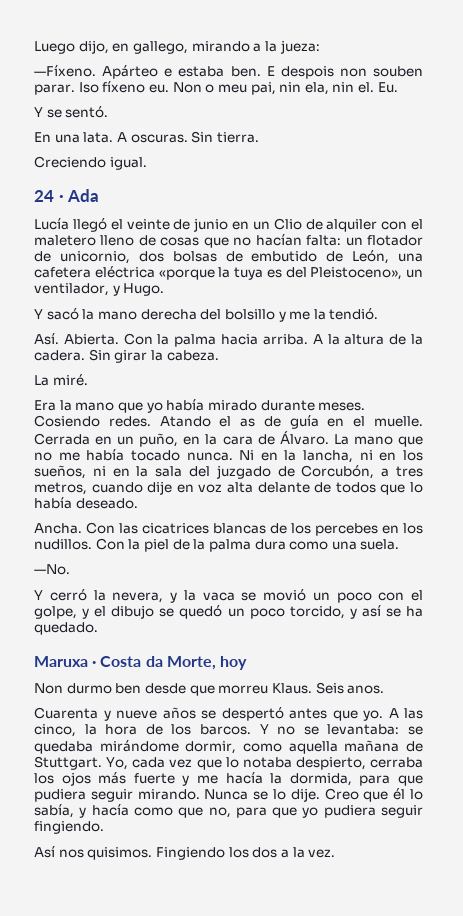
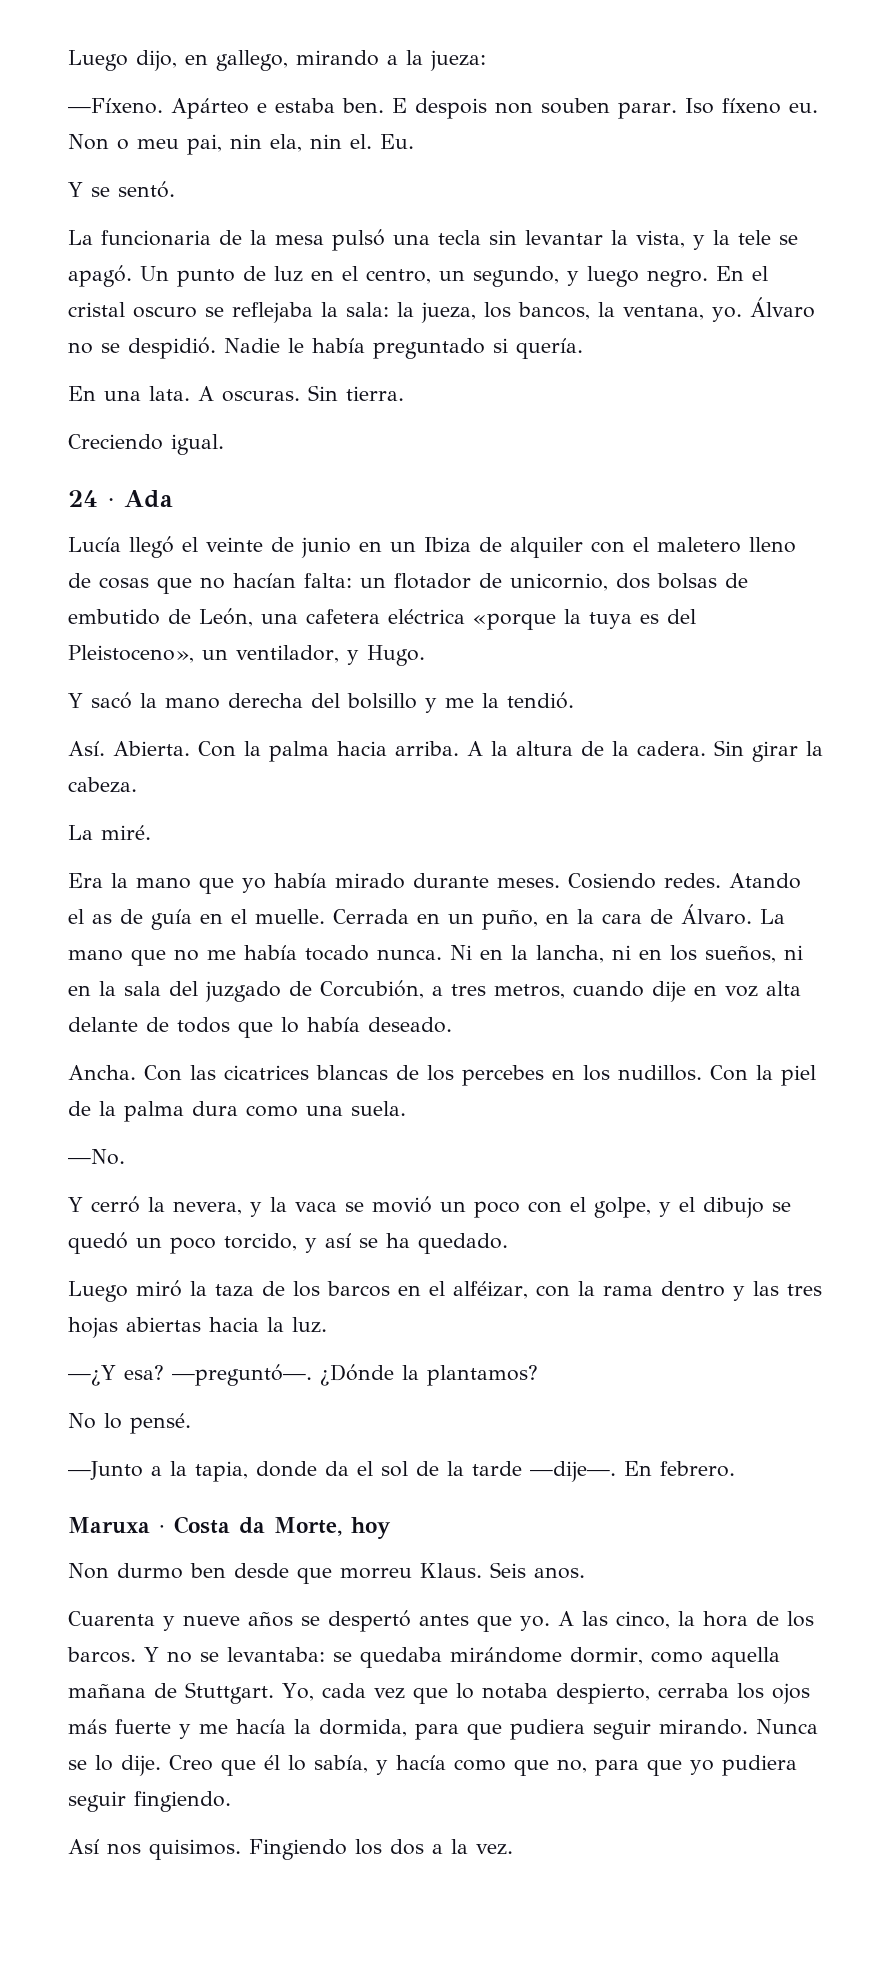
+ La funcionaria de la mesa pulsó una tecla sin levantar la vista, y la tele se apagó. Un punto de luz en el centro, un segundo, y luego negro. En el cristal oscuro se reflejaba la sala: la jueza, los bancos, la ventana, yo. Álvaro no se despidió. Nadie le había preguntado si quería.
- Lucía llegó el veinte de junio en un Clio de alquiler con el maletero lleno de cosas que no hacían falta: un flotador de unicornio, dos bolsas de embutido de León, una cafetera eléctrica «porque la tuya es del Pleistoceno», un ventilador, y Hugo.
+ Lucía llegó el veinte de junio en un Ibiza de alquiler con el maletero lleno de cosas que no hacían falta: un flotador de unicornio, dos bolsas de embutido de León, una cafetera eléctrica «porque la tuya es del Pleistoceno», un ventilador, y Hugo.
- Ni en la lancha, ni en los sueños, ni en la sala del juzgado de Corcubón, a tres metros, cuando dije en voz alta delante de todos que lo había deseado.
+ Ni en la lancha, ni en los sueños, ni en la sala del juzgado de Corcubión, a tres metros, cuando dije en voz alta delante de todos que lo había deseado.
+ Luego miró la taza de los barcos en el alféizar, con la rama dentro y las tres hojas abiertas hacia la luz.
+ —¿Y esa? —preguntó—. ¿Dónde la plantamos?
+ No lo pensé.
+ —Junto a la tapia, donde da el sol de la tarde —dije—. En febrero.

